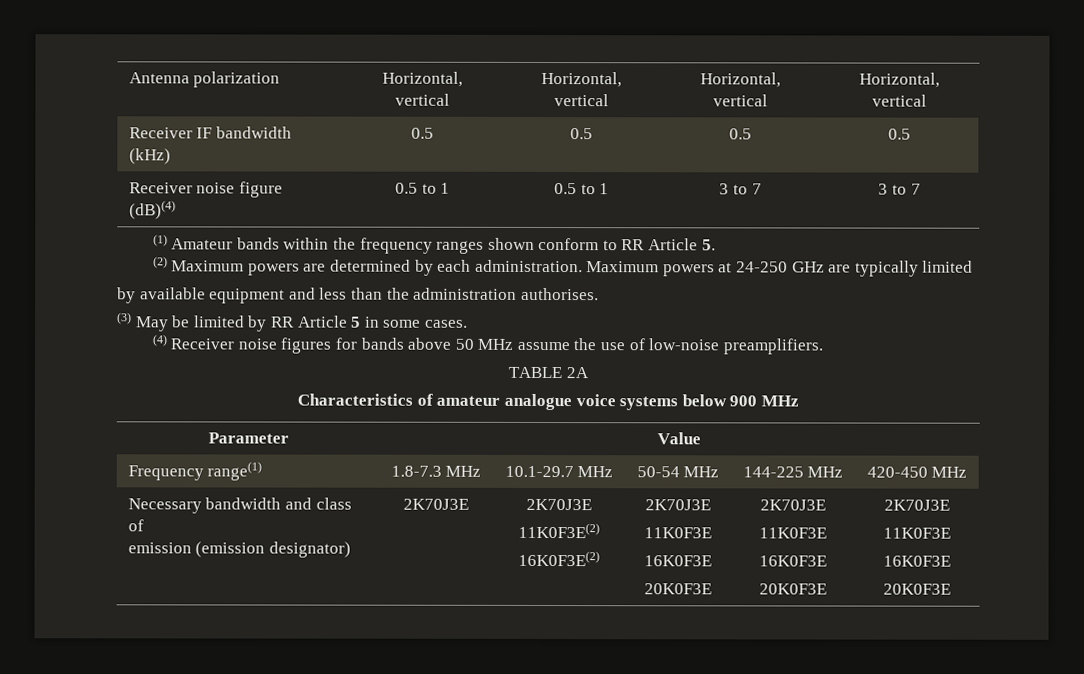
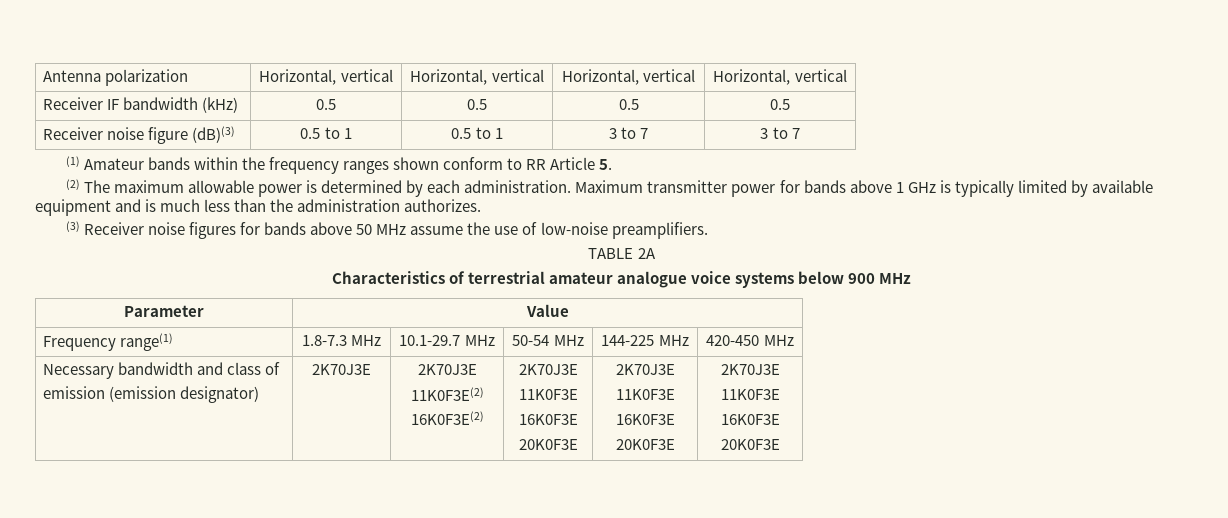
- Receiver noise figure (dB)(4) | 0.5 to 1 | 0.5 to 1 | 3 to 7 | 3 to 7
+ Receiver noise figure (dB)(3) | 0.5 to 1 | 0.5 to 1 | 3 to 7 | 3 to 7
- (2) Maximum powers are determined by each administration.
+ (2) The maximum allowable power is determined by each administration.
- Maximum powers at 24-250 GHz are typically limited
- by available equipment and less than the administration authorises.
+ Maximum transmitter power for bands above 1 GHz is typically limited by available equipment and is much less than the administration authorizes.
- (3) May be limited by RR Article 5 in some cases.
- (4) Receiver noise figures for bands above 50 MHz assume the use of low-noise preamplifiers.
+ (3) Receiver noise figures for bands above 50 MHz assume the use of low-noise preamplifiers.
- Characteristics of amateur analogue voice systems below 900 MHz
+ Characteristics of terrestrial amateur analogue voice systems below 900 MHz

